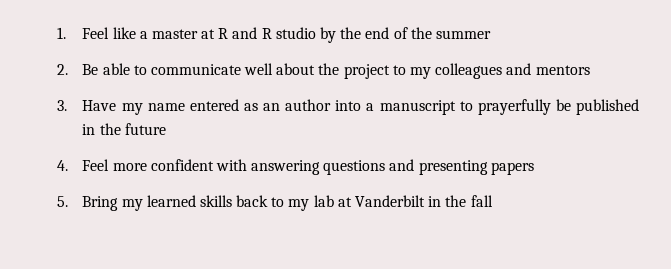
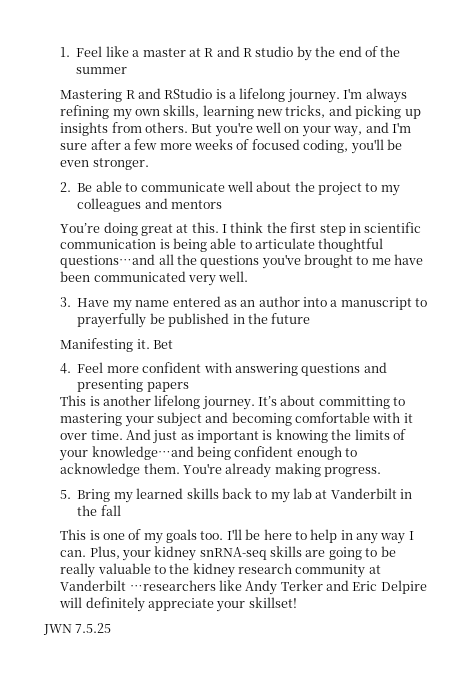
+ Mastering R and RStudio is a lifelong journey. I'm always refining my own skills, learning new tricks, and picking up insights from others. But you're well on your way, and I'm sure after a few more weeks of focused coding, you'll be even stronger.
+ You’re doing great at this. I think the first step in scientific communication is being able to articulate thoughtful questions…and all the questions you've brought to me have been communicated very well.
+ Manifesting it. Bet
+ This is another lifelong journey. It’s about committing to mastering your subject and becoming comfortable with it over time. And just as important is knowing the limits of your knowledge…and being confident enough to acknowledge them. You're already making progress.
+ This is one of my goals too. I'll be here to help in any way I can. Plus, your kidney snRNA-seq skills are going to be really valuable to the kidney research community at Vanderbilt …researchers like Andy Terker and Eric Delpire will definitely appreciate your skillset!
+ JWN 7.5.25

